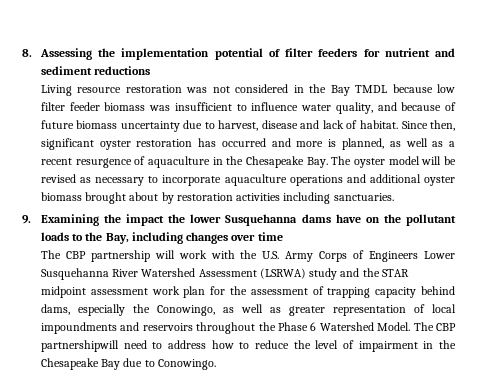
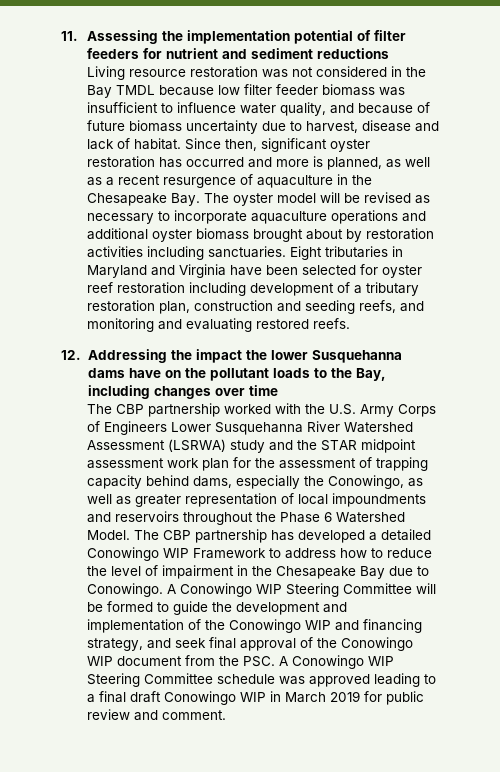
- 8. Assessing the implementation potential of filter feeders for nutrient and sediment reductions
+ 11. Assessing the implementation potential of filter feeders for nutrient and sediment reductions
- Since then, significant oyster restoration has occurred and more is planned, as well as a recent resurgence of aquaculture in the Chesapeake Bay. The oyster model will be revised as necessary to incorporate aquaculture operations and additional oyster biomass brought about by restoration activities including sanctuaries.
- 9. Examining the impact the lower Susquehanna dams have on the pollutant loads to the Bay, including changes over time
+ Since then, significant oyster restoration has occurred and more is planned, as well as a recent resurgence of aquaculture in the Chesapeake Bay. The oyster model will be revised as necessary to incorporate aquaculture operations and additional oyster biomass brought about by restoration activities including sanctuaries. Eight tributaries in Maryland and Virginia have been selected for oyster reef restoration including development of a tributary restoration plan, construction and seeding reefs, and monitoring and evaluating restored reefs.
+ 12. Addressing the impact the lower Susquehanna dams have on the pollutant loads to the Bay, including changes over time
- The CBP partnership will work with the U.S. Army Corps of Engineers Lower Susquehanna River Watershed Assessment (LSRWA) study and the STAR midpoint assessment work plan for the assessment of trapping capacity behind dams, especially the Conowingo, as well as greater representation of local impoundments and reservoirs throughout the Phase 6 Watershed Model.
+ The CBP partnership worked with the U.S. Army Corps of Engineers Lower Susquehanna River Watershed Assessment (LSRWA) study and the STAR midpoint assessment work plan for the assessment of trapping capacity behind dams, especially the Conowingo, as well as greater representation of local impoundments and reservoirs throughout the Phase 6 Watershed Model.
- The CBP partnershipwill need to address how to reduce the level of impairment in the Chesapeake Bay due to Conowingo.
+ The CBP partnership has developed a detailed Conowingo WIP Framework to address how to reduce the level of impairment in the Chesapeake Bay due to Conowingo.
+ A Conowingo WIP Steering Committee will be formed to guide the development and implementation of the Conowingo WIP and financing strategy, and seek final approval of the Conowingo WIP document from the PSC. A Conowingo WIP Steering Committee schedule was approved leading to a final draft Conowingo WIP in March 2019 for public review and comment.

